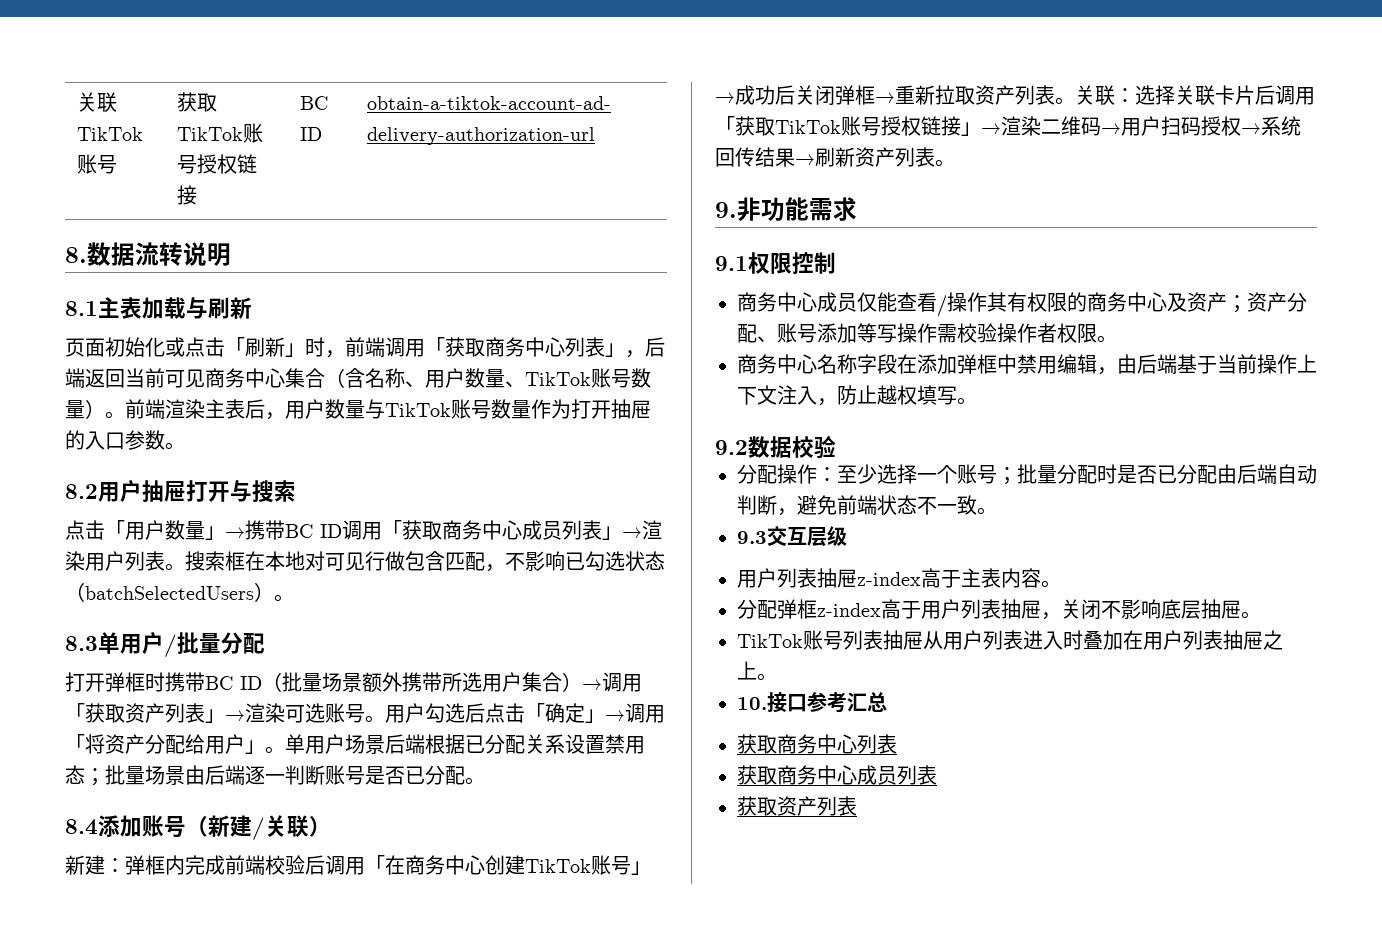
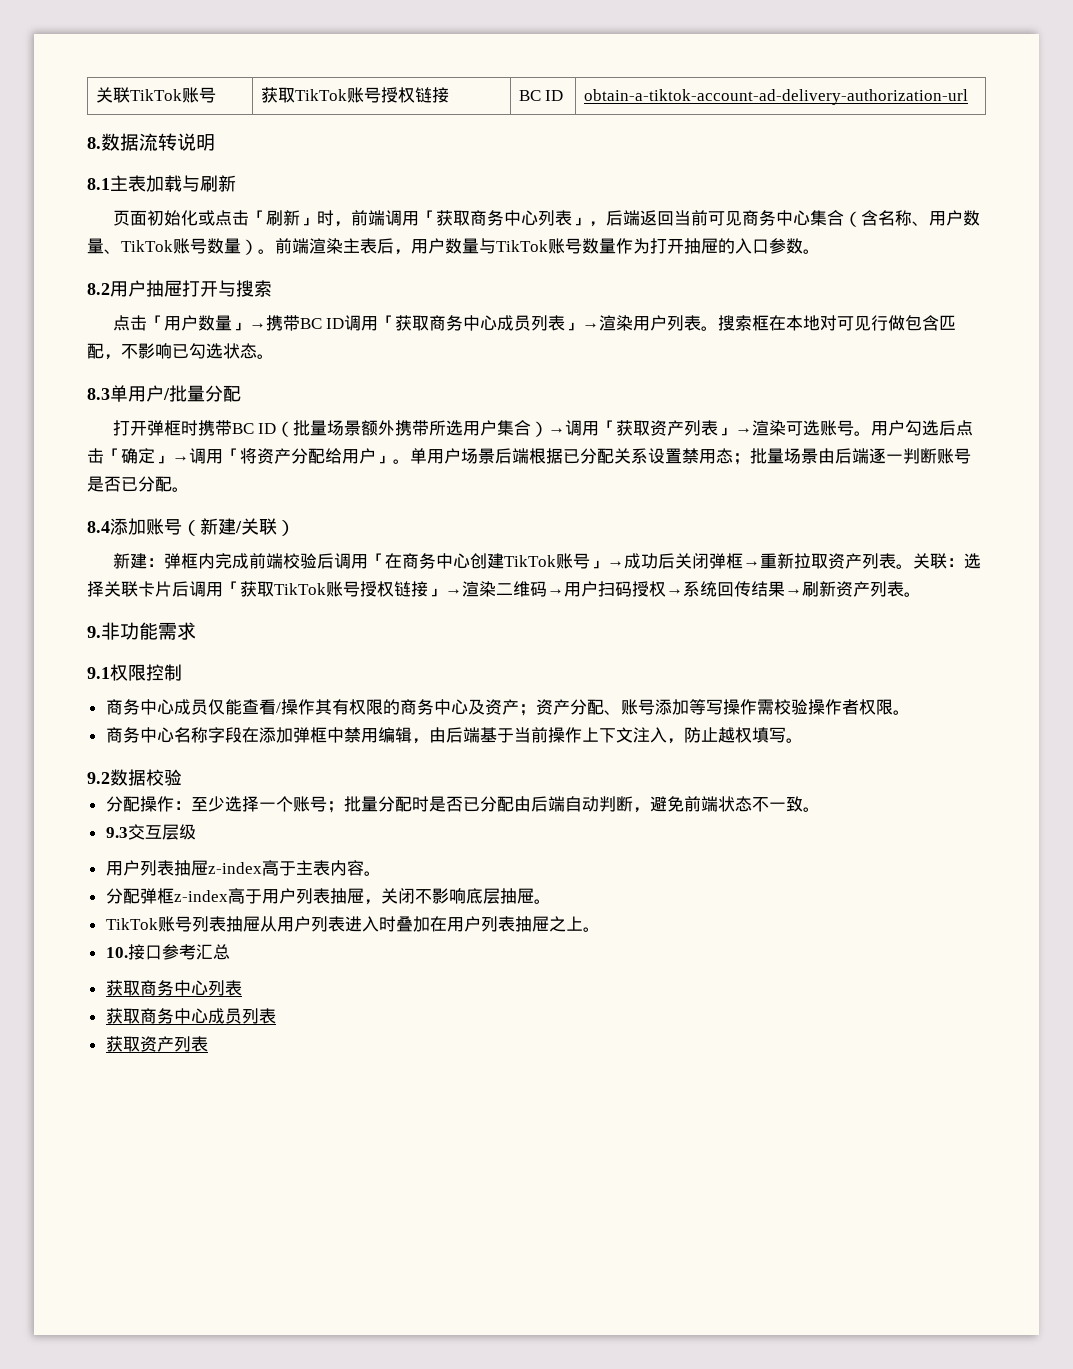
- 搜索框在本地对可见行做包含匹配，不影响已勾选状态（batchSelectedUsers）。
+ 搜索框在本地对可见行做包含匹配，不影响已勾选状态。

